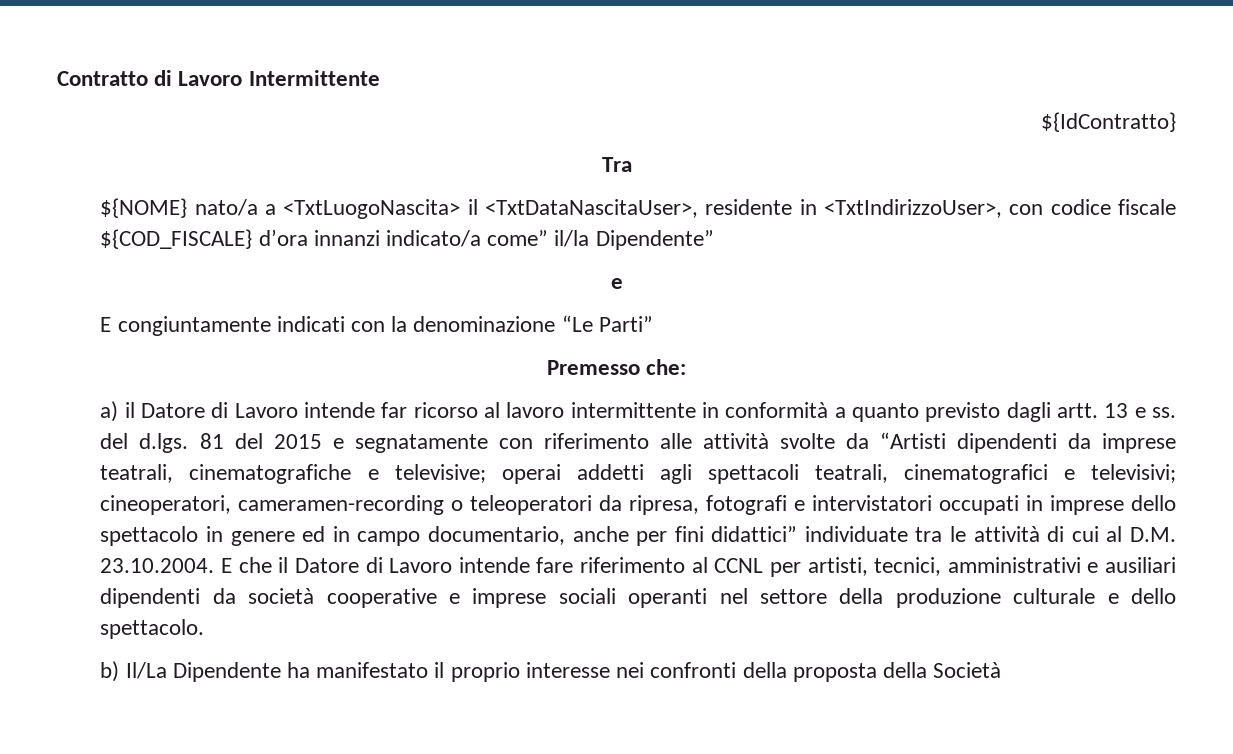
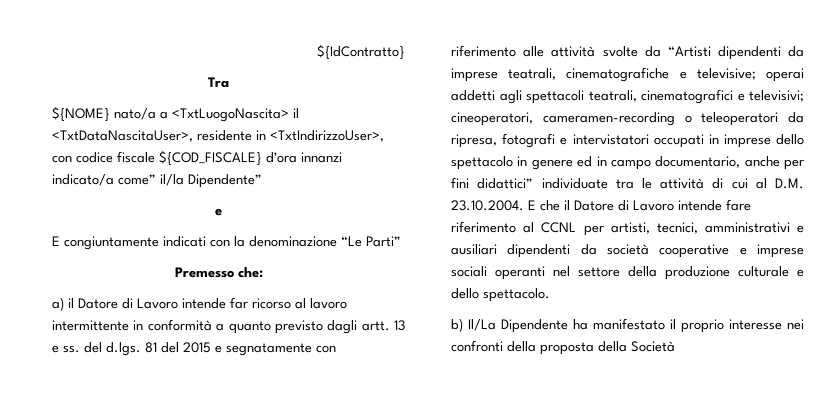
- Contratto di Lavoro Intermittente

